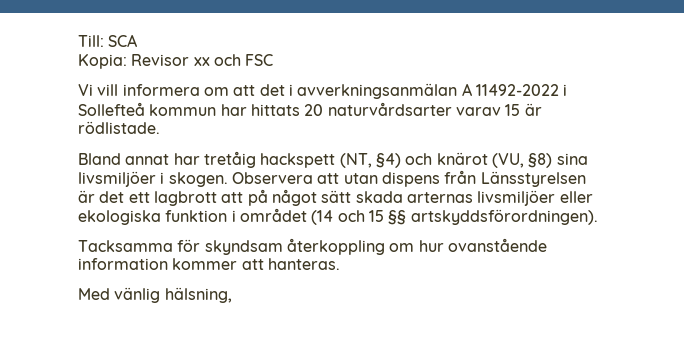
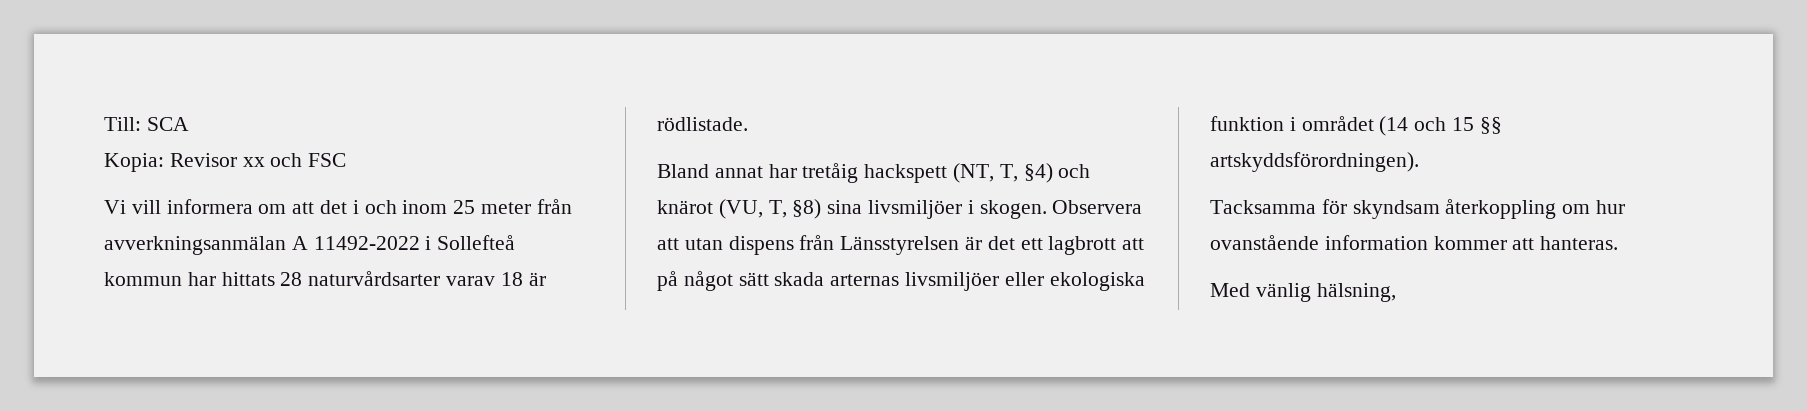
- Vi vill informera om att det i avverkningsanmälan A 11492-2022 i Sollefteå kommun har hittats 20 naturvårdsarter varav 15 är rödlistade.
+ Vi vill informera om att det i och inom 25 meter från avverkningsanmälan A 11492-2022 i Sollefteå kommun har hittats 28 naturvårdsarter varav 18 är rödlistade.
- Bland annat har tretåig hackspett (NT, §4) och knärot (VU, §8) sina livsmiljöer i skogen.
+ Bland annat har tretåig hackspett (NT, T, §4) och knärot (VU, T, §8) sina livsmiljöer i skogen.

